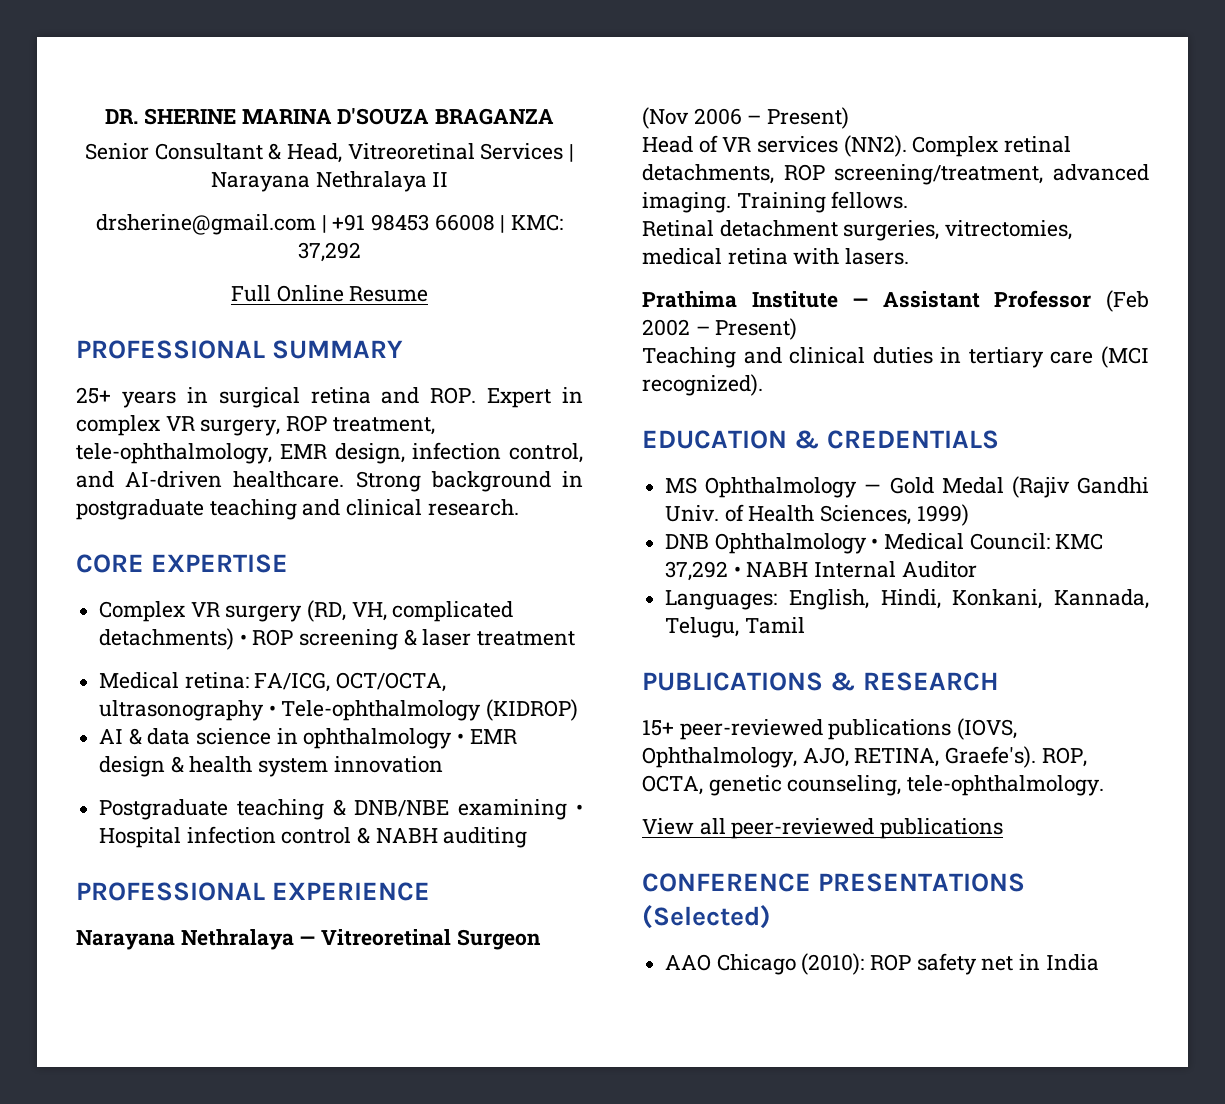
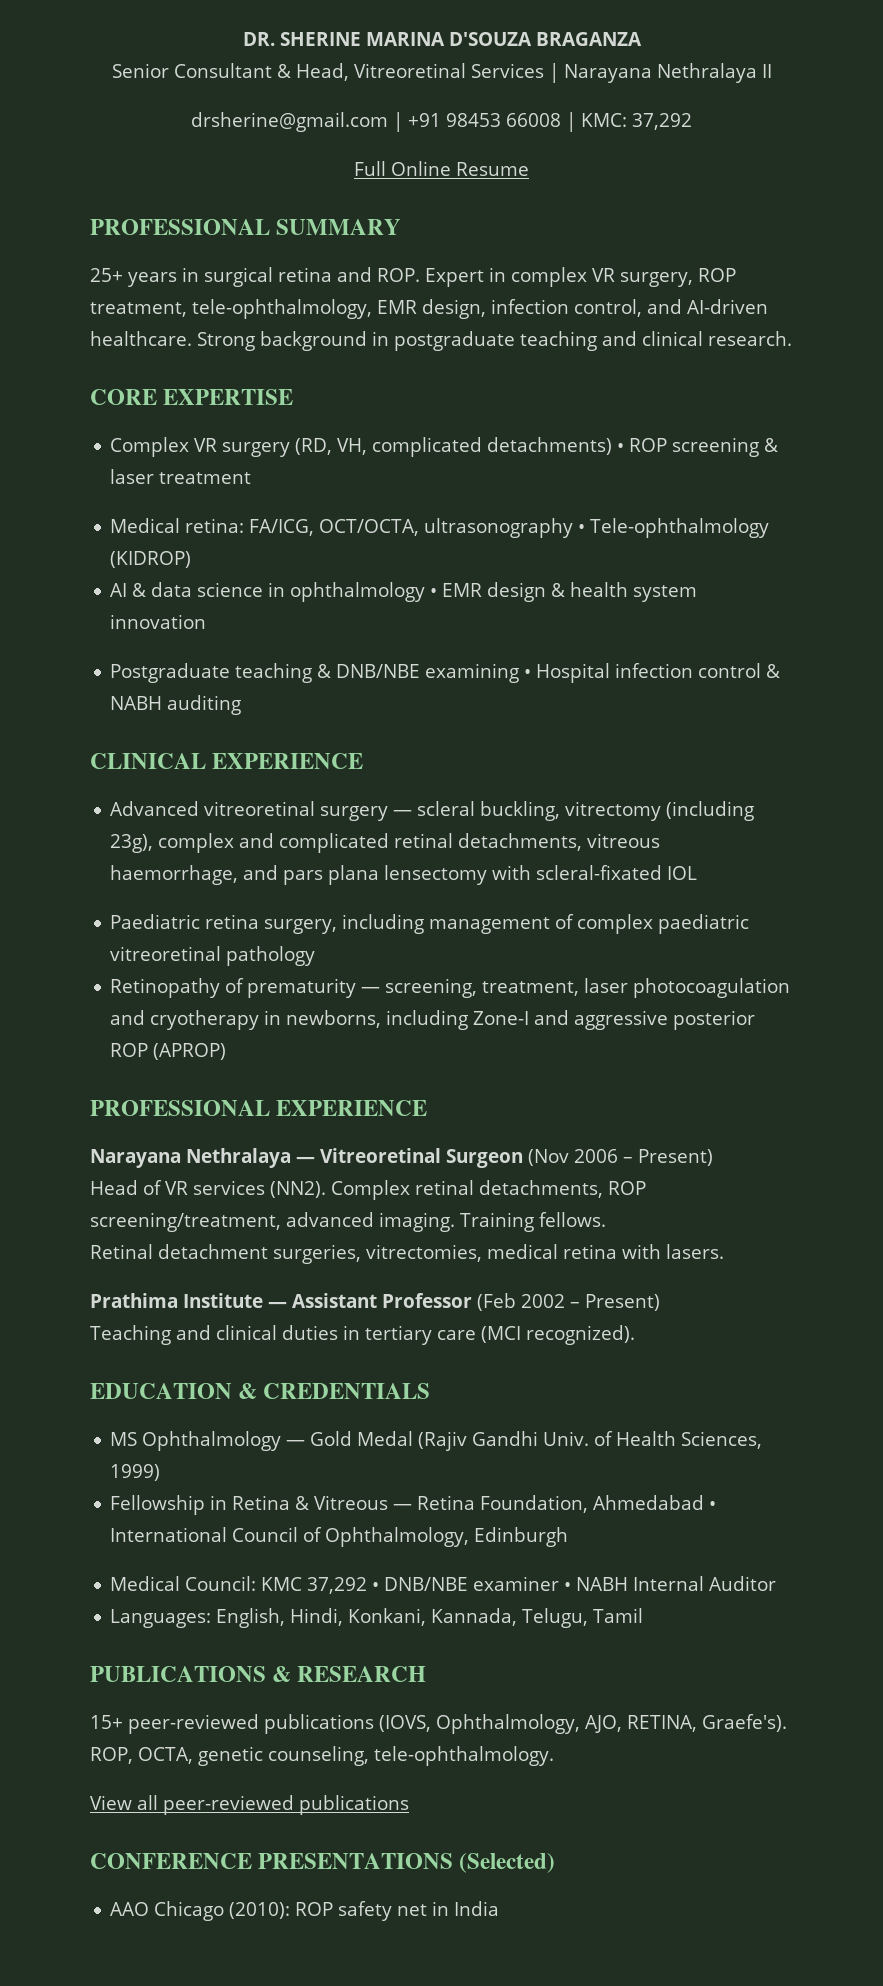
+ CLINICAL EXPERIENCE
+ Advanced vitreoretinal surgery — scleral buckling, vitrectomy (including 23g), complex and complicated retinal detachments, vitreous haemorrhage, and pars plana lensectomy with scleral-fixated IOL
+ Paediatric retina surgery, including management of complex paediatric vitreoretinal pathology
+ Retinopathy of prematurity — screening, treatment, laser photocoagulation and cryotherapy in newborns, including Zone-I and aggressive posterior ROP (APROP)
- DNB Ophthalmology • Medical Council: KMC 37,292 • NABH Internal Auditor
+ Fellowship in Retina & Vitreous — Retina Foundation, Ahmedabad • International Council of Ophthalmology, Edinburgh
+ Medical Council: KMC 37,292 • DNB/NBE examiner • NABH Internal Auditor

